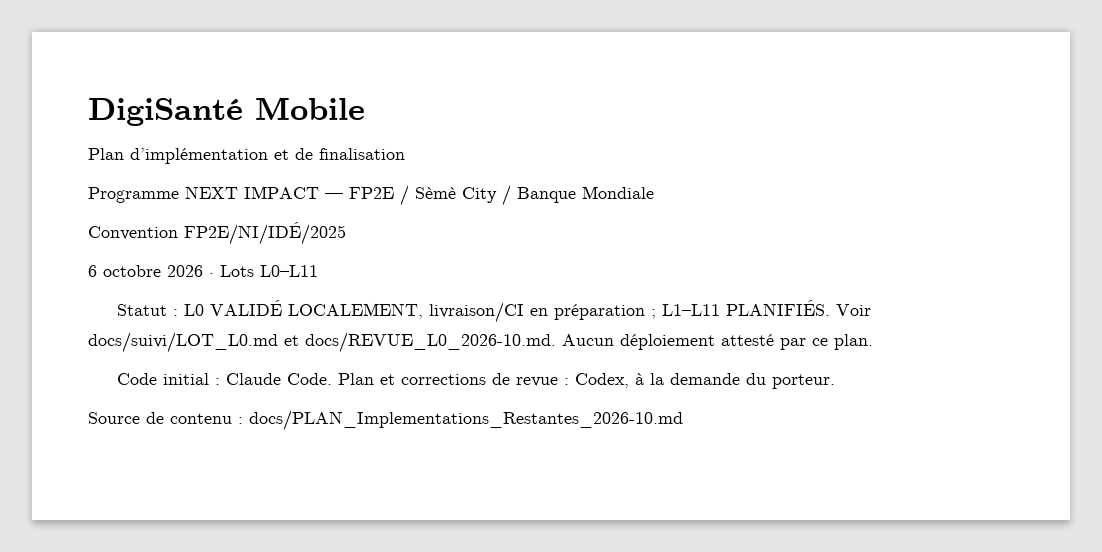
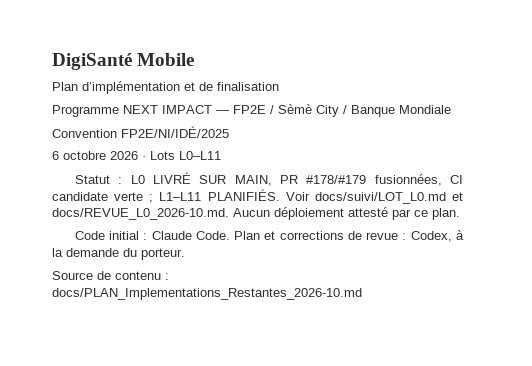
- Statut : L0 VALIDÉ LOCALEMENT, livraison/CI en préparation ; L1–L11 PLANIFIÉS.
+ Statut : L0 LIVRÉ SUR MAIN, PR #178/#179 fusionnées, CI candidate verte ; L1–L11 PLANIFIÉS.

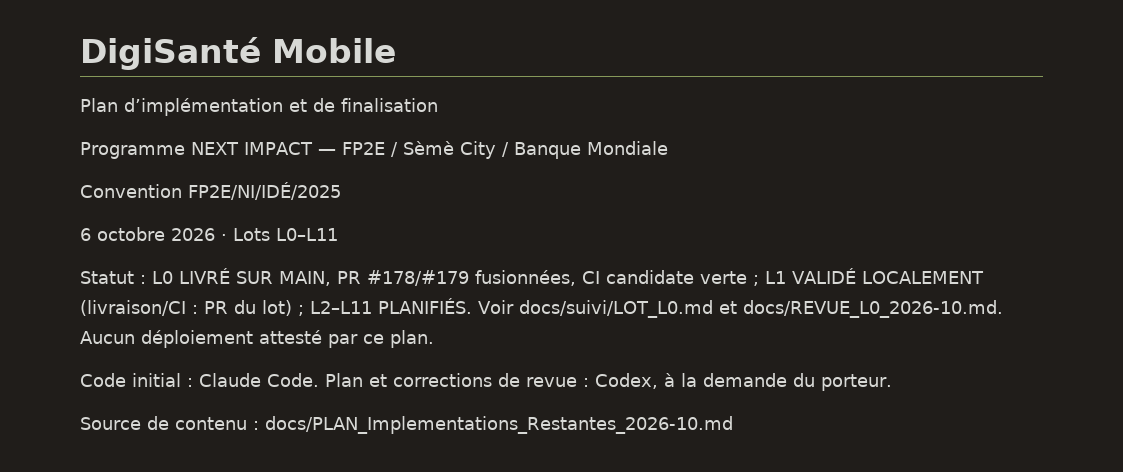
- Statut : L0 LIVRÉ SUR MAIN, PR #178/#179 fusionnées, CI candidate verte ; L1–L11 PLANIFIÉS.
+ Statut : L0 LIVRÉ SUR MAIN, PR #178/#179 fusionnées, CI candidate verte ; L1 VALIDÉ LOCALEMENT (livraison/CI : PR du lot) ; L2–L11 PLANIFIÉS.

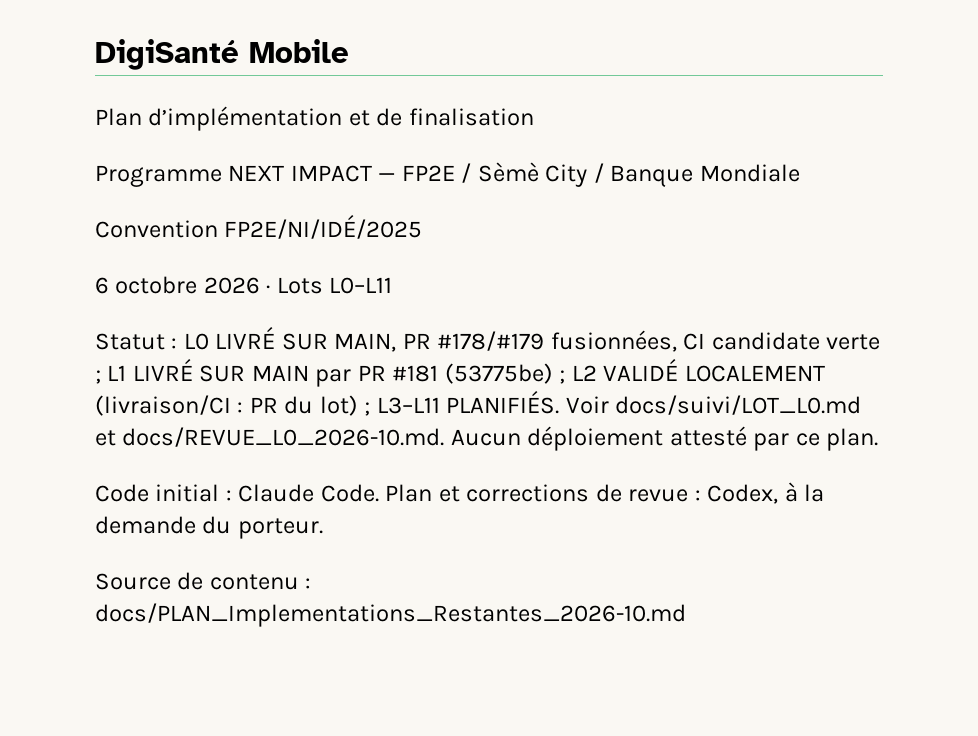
- Statut : L0 LIVRÉ SUR MAIN, PR #178/#179 fusionnées, CI candidate verte ; L1 VALIDÉ LOCALEMENT (livraison/CI : PR du lot) ; L2–L11 PLANIFIÉS.
+ Statut : L0 LIVRÉ SUR MAIN, PR #178/#179 fusionnées, CI candidate verte ; L1 LIVRÉ SUR MAIN par PR #181 (53775be) ; L2 VALIDÉ LOCALEMENT (livraison/CI : PR du lot) ; L3–L11 PLANIFIÉS.

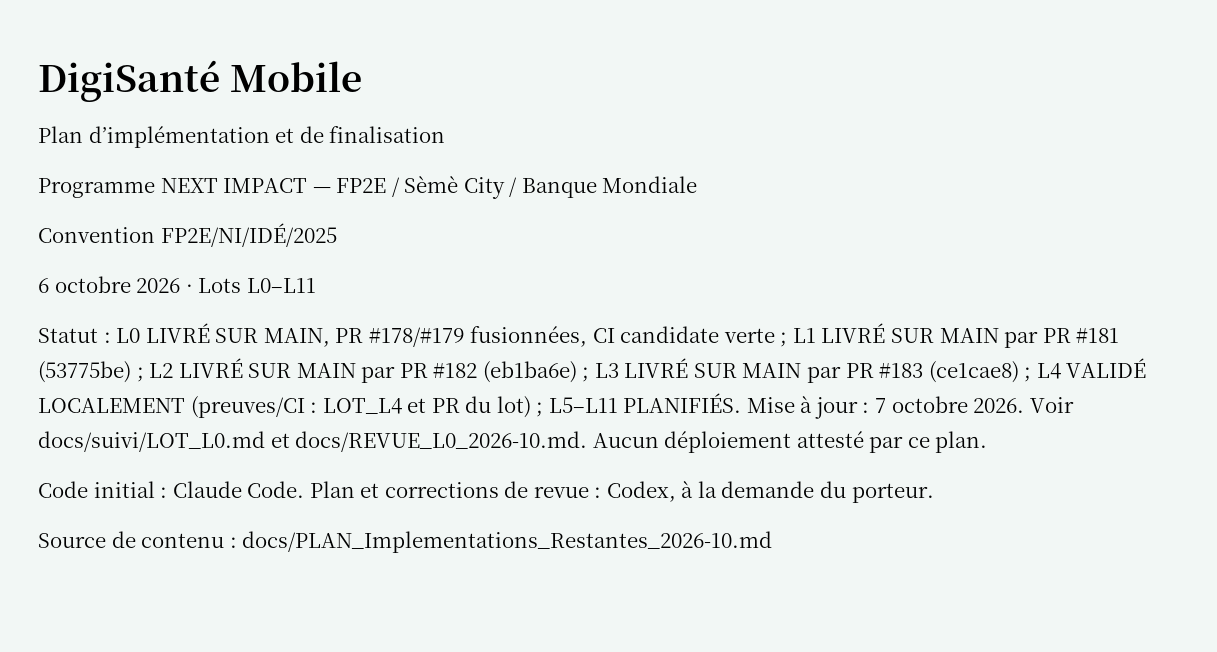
- Statut : L0 LIVRÉ SUR MAIN, PR #178/#179 fusionnées, CI candidate verte ; L1 LIVRÉ SUR MAIN par PR #181 (53775be) ; L2 VALIDÉ LOCALEMENT (livraison/CI : PR du lot) ; L3–L11 PLANIFIÉS.
+ Statut : L0 LIVRÉ SUR MAIN, PR #178/#179 fusionnées, CI candidate verte ; L1 LIVRÉ SUR MAIN par PR #181 (53775be) ; L2 LIVRÉ SUR MAIN par PR #182 (eb1ba6e) ; L3 LIVRÉ SUR MAIN par PR #183 (ce1cae8) ; L4 VALIDÉ LOCALEMENT (preuves/CI : LOT_L4 et PR du lot) ; L5–L11 PLANIFIÉS. Mise à jour : 7 octobre 2026.

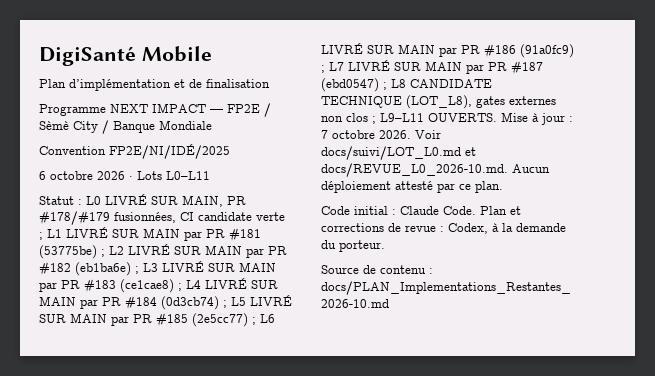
- Statut : L0 LIVRÉ SUR MAIN, PR #178/#179 fusionnées, CI candidate verte ; L1 LIVRÉ SUR MAIN par PR #181 (53775be) ; L2 LIVRÉ SUR MAIN par PR #182 (eb1ba6e) ; L3 LIVRÉ SUR MAIN par PR #183 (ce1cae8) ; L4 VALIDÉ LOCALEMENT (preuves/CI : LOT_L4 et PR du lot) ; L5–L11 PLANIFIÉS.
+ Statut : L0 LIVRÉ SUR MAIN, PR #178/#179 fusionnées, CI candidate verte ; L1 LIVRÉ SUR MAIN par PR #181 (53775be) ; L2 LIVRÉ SUR MAIN par PR #182 (eb1ba6e) ; L3 LIVRÉ SUR MAIN par PR #183 (ce1cae8) ; L4 LIVRÉ SUR MAIN par PR #184 (0d3cb74) ; L5 LIVRÉ SUR MAIN par PR #185 (2e5cc77) ; L6 LIVRÉ SUR MAIN par PR #186 (91a0fc9) ; L7 LIVRÉ SUR MAIN par PR #187 (ebd0547) ; L8 CANDIDATE TECHNIQUE (LOT_L8), gates externes non clos ; L9–L11 OUVERTS.

